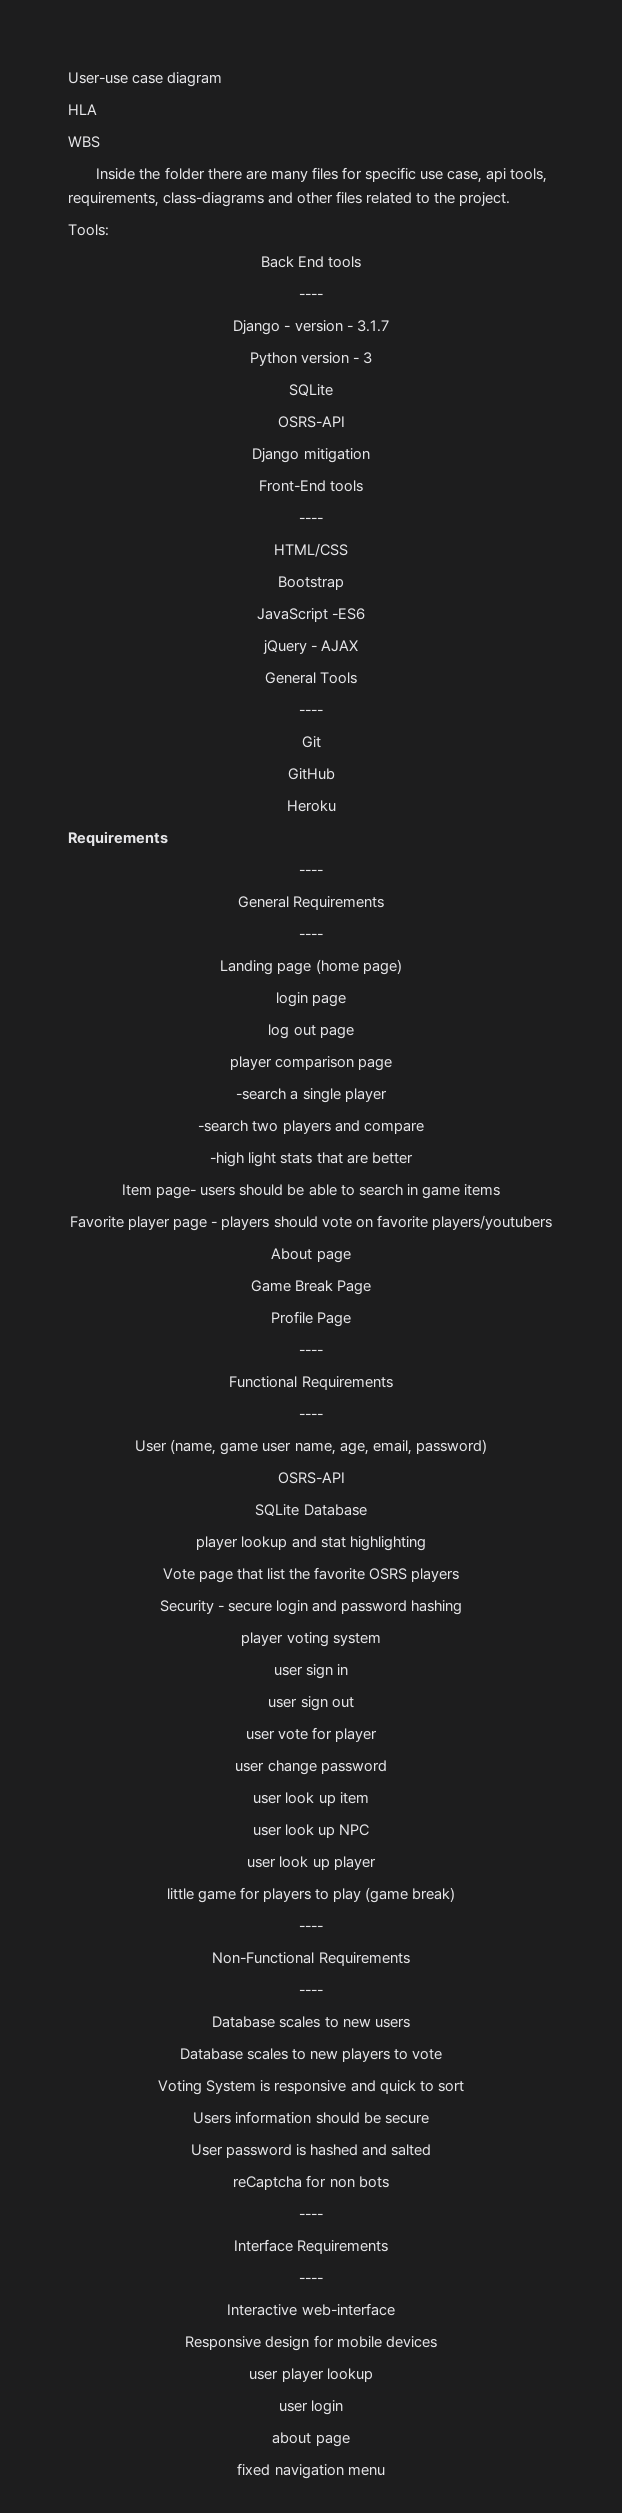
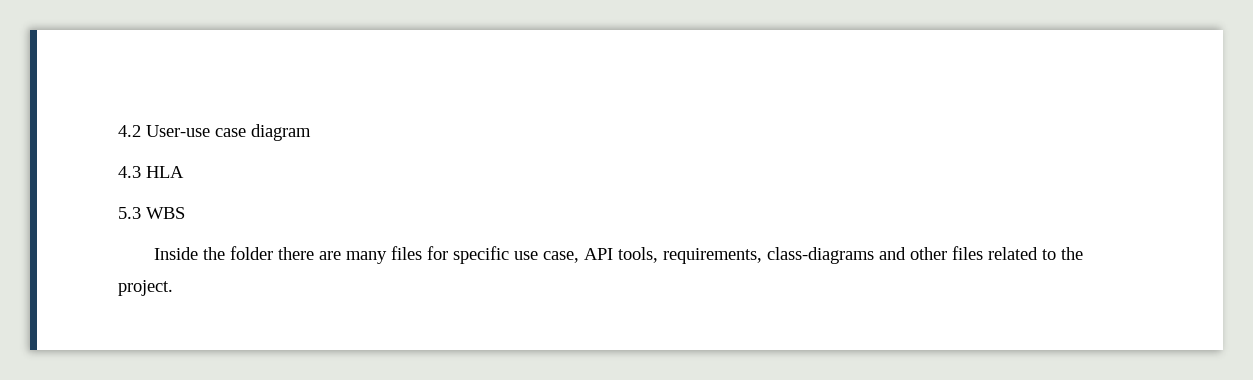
- User-use case diagram
+ 4.2 User-use case diagram
- HLA
+ 4.3 HLA
- WBS
+ 5.3 WBS
- Inside the folder there are many files for specific use case, api tools, requirements, class-diagrams and other files related to the project.
+ Inside the folder there are many files for specific use case, API tools, requirements, class-diagrams and other files related to the project.
- Tools:
- Back End tools
- ----
- Django - version - 3.1.7
- Python version - 3
- SQLite
- OSRS-API
- Django mitigation
- Front-End tools
- ----
- HTML/CSS
- Bootstrap
- JavaScript -ES6
- jQuery - AJAX
- General Tools
- ----
- Git
- GitHub
- Heroku
- Requirements
- ----
- General Requirements
- ----
- Landing page (home page)
- login page
- log out page
- player comparison page
- -search a single player
- -search two players and compare
- -high light stats that are better
- Item page- users should be able to search in game items
- Favorite player page - players should vote on favorite players/youtubers
- About page
- Game Break Page
- Profile Page
- ----
- Functional Requirements
- ----
- User (name, game user name, age, email, password)
- OSRS-API
- SQLite Database
- player lookup and stat highlighting
- Vote page that list the favorite OSRS players
- Security - secure login and password hashing
- player voting system
- user sign in
- user sign out
- user vote for player
- user change password
- user look up item
- user look up NPC
- user look up player
- little game for players to play (game break)
- ----
- Non-Functional Requirements
- ----
- Database scales to new users
- Database scales to new players to vote
- Voting System is responsive and quick to sort
- Users information should be secure
- User password is hashed and salted
- reCaptcha for non bots
- ----
- Interface Requirements
- ----
- Interactive web-interface
- Responsive design for mobile devices
- user player lookup
- user login
- about page
- fixed navigation menu

